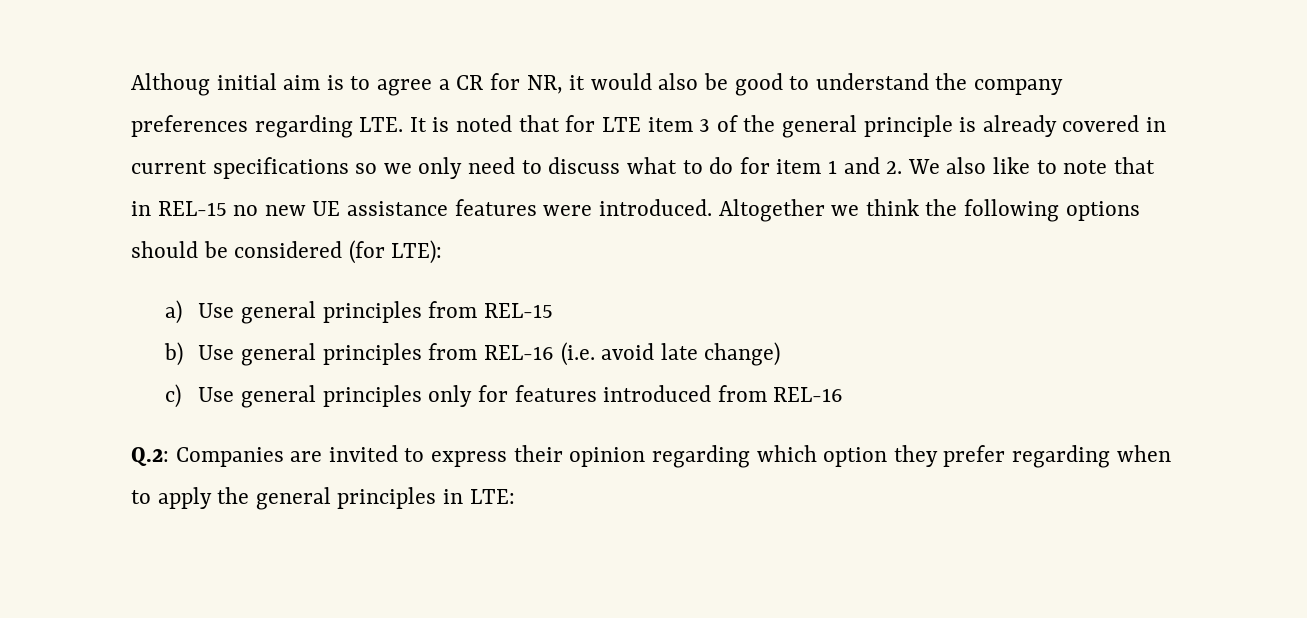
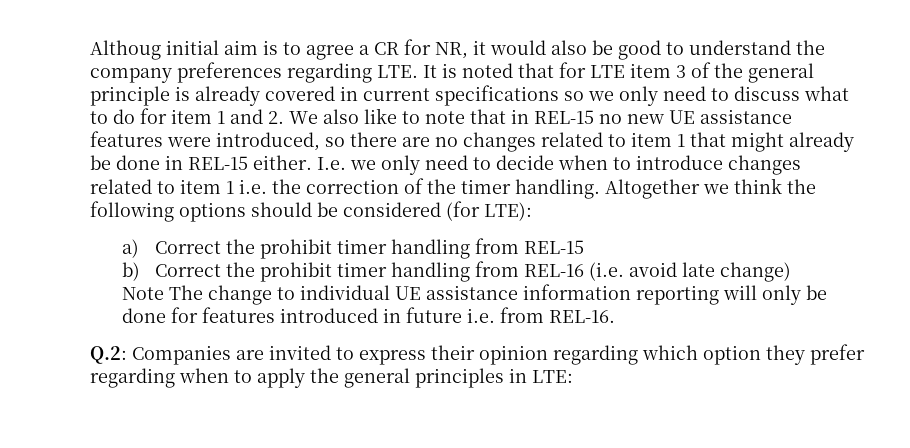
- Althoug initial aim is to agree a CR for NR, it would also be good to understand the company preferences regarding LTE. It is noted that for LTE item 3 of the general principle is already covered in current specifications so we only need to discuss what to do for item 1 and 2. We also like to note that in REL-15 no new UE assistance features were introduced.
+ Althoug initial aim is to agree a CR for NR, it would also be good to understand the company preferences regarding LTE. It is noted that for LTE item 3 of the general principle is already covered in current specifications so we only need to discuss what to do for item 1 and 2. We also like to note that in REL-15 no new UE assistance features were introduced, so there are no changes related to item 1 that might already be done in REL-15 either. I.e. we only need to decide when to introduce changes related to item 1 i.e. the correction of the timer handling.
- a) Use general principles from REL-15
- b) Use general principles from REL-16 (i.e. avoid late change)
+ a) Correct the prohibit timer handling from REL-15
+ b) Correct the prohibit timer handling from REL-16 (i.e. avoid late change)
- c) Use general principles only for features introduced from REL-16
+ Note The change to individual UE assistance information reporting will only be done for features introduced in future i.e. from REL-16.

